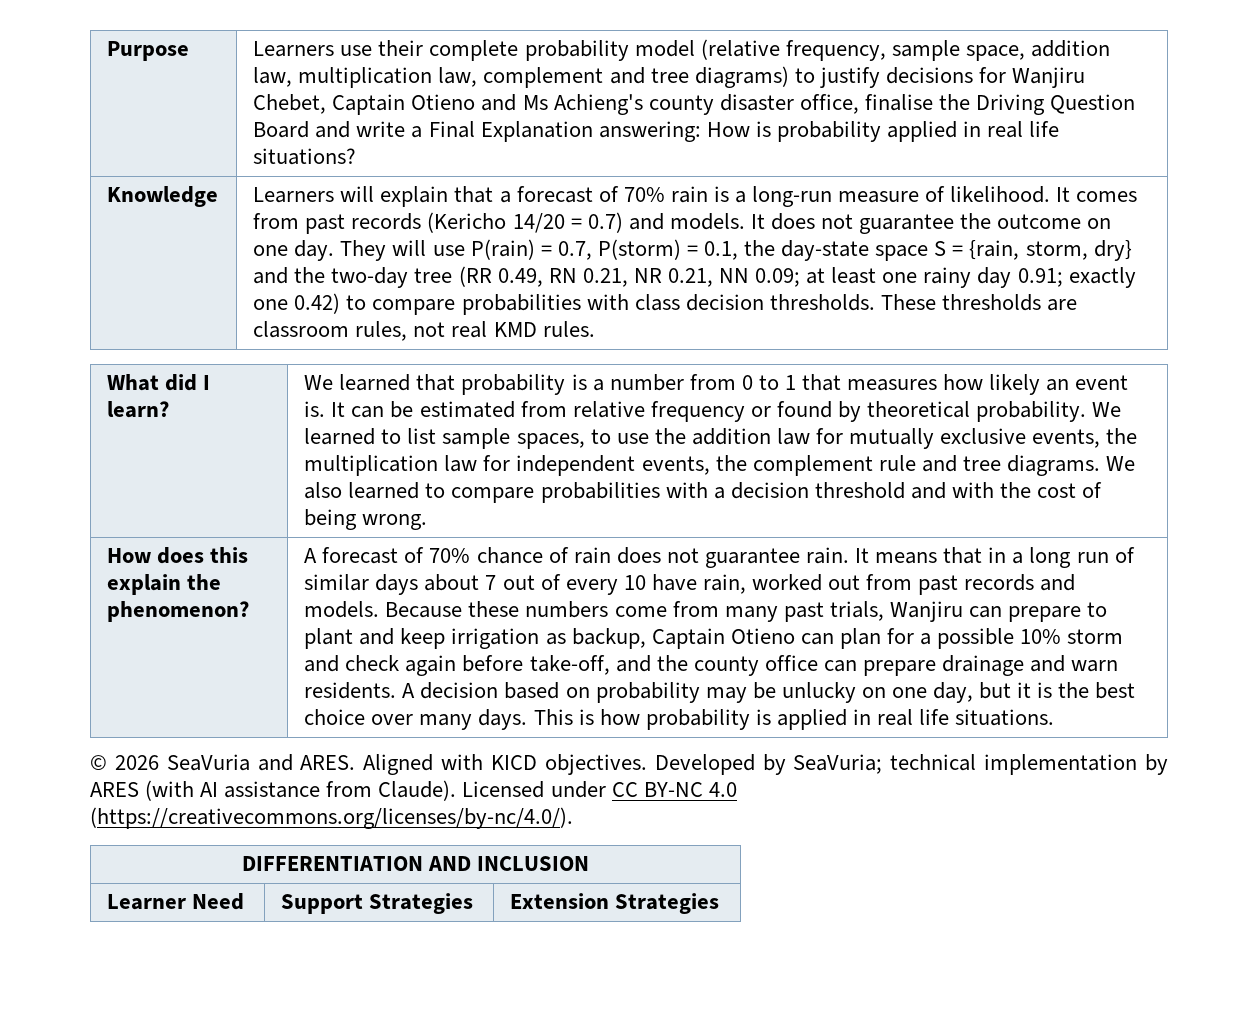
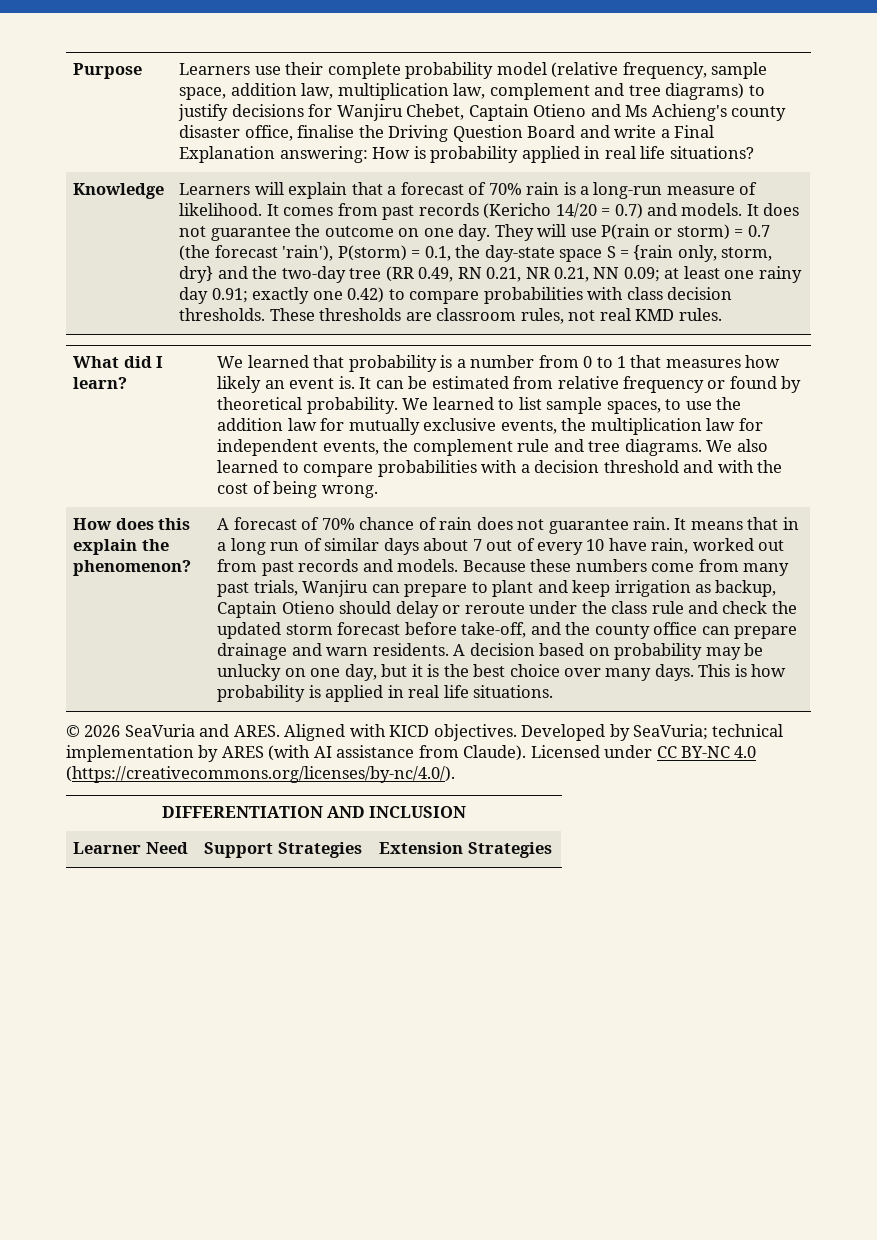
- They will use P(rain) = 0.7, P(storm) = 0.1, the day-state space S = {rain, storm, dry} and the two-day tree (RR 0.49, RN 0.21, NR 0.21, NN 0.09; at least one rainy day 0.91; exactly one 0.42) to compare probabilities with class decision thresholds.
+ They will use P(rain or storm) = 0.7 (the forecast 'rain'), P(storm) = 0.1, the day-state space S = {rain only, storm, dry} and the two-day tree (RR 0.49, RN 0.21, NR 0.21, NN 0.09; at least one rainy day 0.91; exactly one 0.42) to compare probabilities with class decision thresholds.
- Because these numbers come from many past trials, Wanjiru can prepare to plant and keep irrigation as backup, Captain Otieno can plan for a possible 10% storm and check again before take-off, and the county office can prepare drainage and warn residents.
+ Because these numbers come from many past trials, Wanjiru can prepare to plant and keep irrigation as backup, Captain Otieno should delay or reroute under the class rule and check the updated storm forecast before take-off, and the county office can prepare drainage and warn residents.

